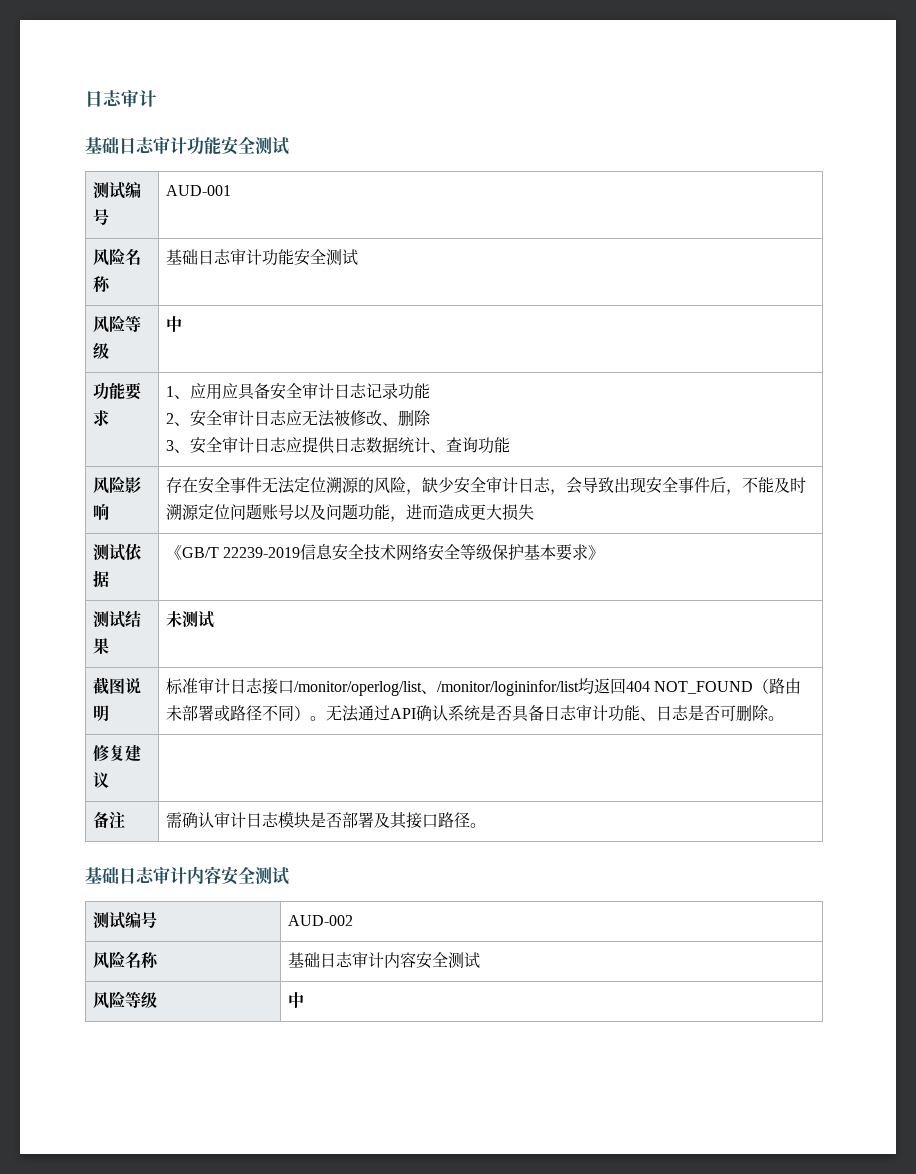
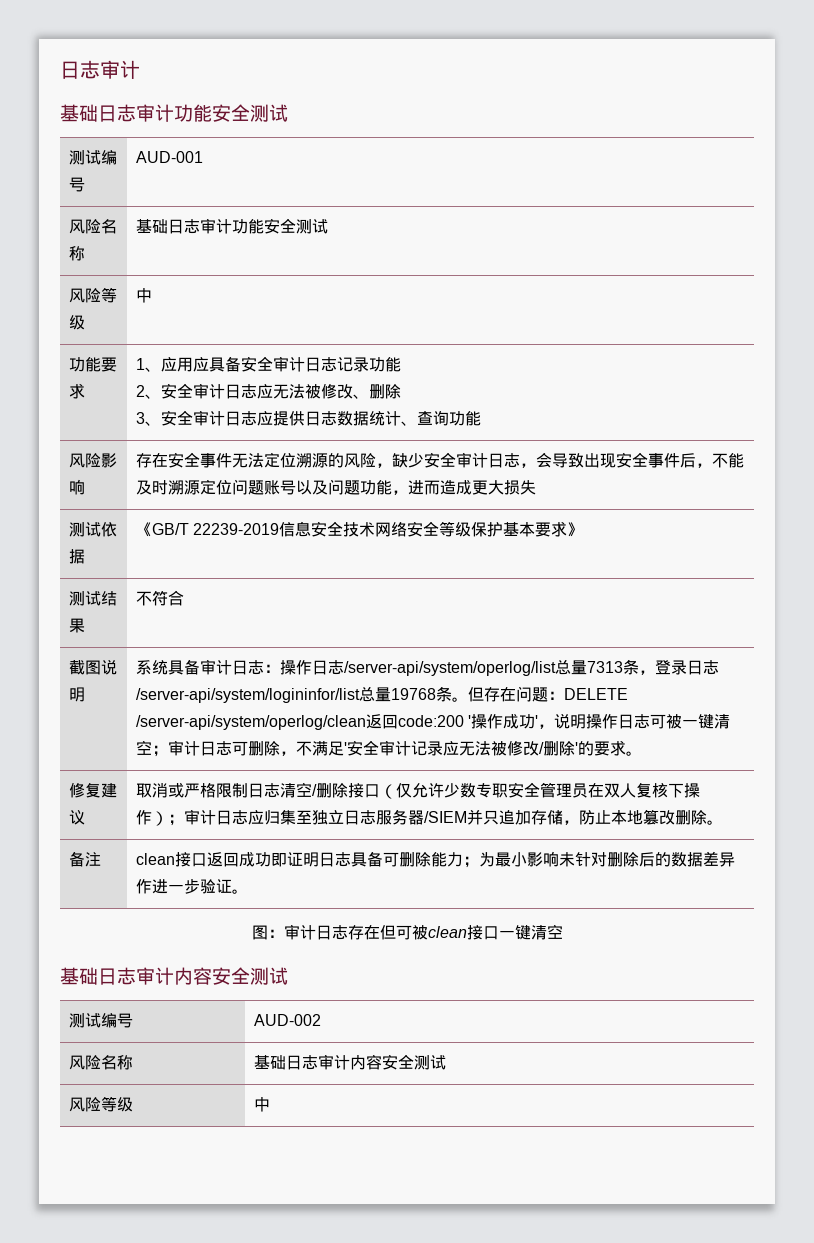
- 测试结果 | 未测试
+ 测试结果 | 不符合
- 标准审计日志接口/monitor/operlog/list、/monitor/logininfor/list均返回404 NOT_FOUND（路由未部署或路径不同）。无法通过API确认系统是否具备日志审计功能、日志是否可删除。
- 修复建议 |
- 备注 | 需确认审计日志模块是否部署及其接口路径。
+ 系统具备审计日志：操作日志/server-api/system/operlog/list总量7313条，登录日志/server-api/system/logininfor/list总量19768条。但存在问题：DELETE /server-api/system/operlog/clean返回code:200 '操作成功'，说明操作日志可被一键清空；审计日志可删除，不满足'安全审计记录应无法被修改/删除'的要求。
+ 修复建议 | 取消或严格限制日志清空/删除接口（仅允许少数专职安全管理员在双人复核下操作）；审计日志应归集至独立日志服务器/SIEM并只追加存储，防止本地篡改删除。
+ 备注 | clean接口返回成功即证明日志具备可删除能力；为最小影响未针对删除后的数据差异作进一步验证。
+ 图：审计日志存在但可被clean接口一键清空

